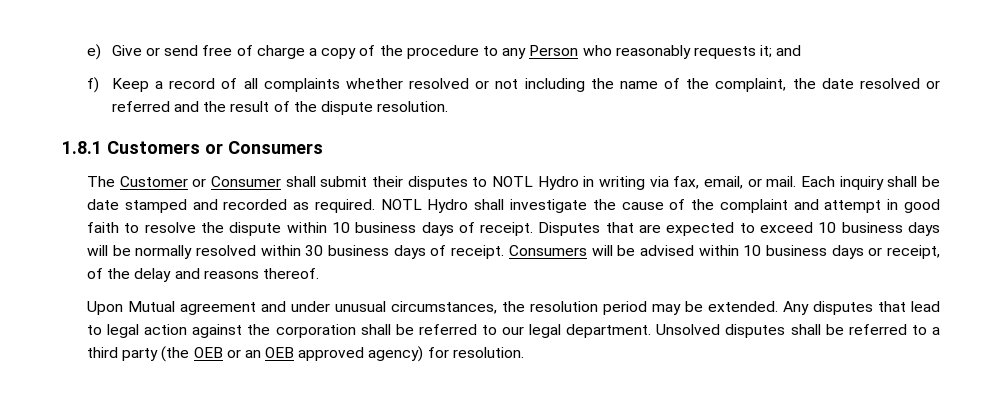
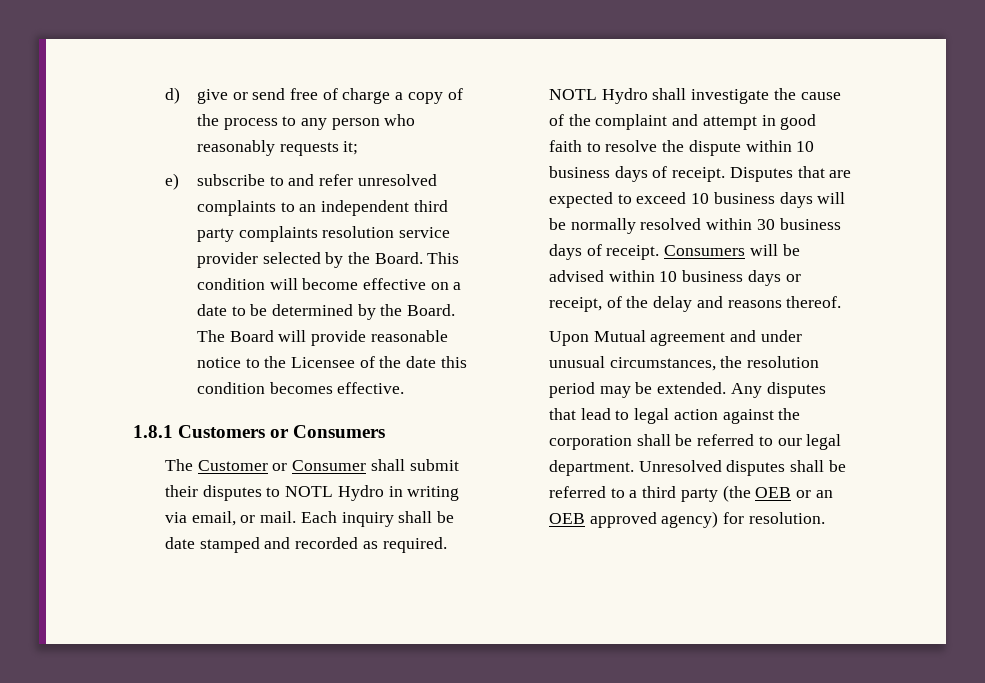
- e) Give or send free of charge a copy of the procedure to any Person who reasonably requests it; and
- f) Keep a record of all complaints whether resolved or not including the name of the complaint, the date resolved or referred and the result of the dispute resolution.
+ d) give or send free of charge a copy of the process to any person who reasonably requests it;
+ e) subscribe to and refer unresolved complaints to an independent third party complaints resolution service provider selected by the Board. This condition will become effective on a date to be determined by the Board. The Board will provide reasonable notice to the Licensee of the date this condition becomes effective.
- The Customer or Consumer shall submit their disputes to NOTL Hydro in writing via fax, email, or mail.
+ The Customer or Consumer shall submit their disputes to NOTL Hydro in writing via email, or mail.
- Unsolved disputes shall be referred to a third party (the OEB or an OEB approved agency) for resolution.
+ Unresolved disputes shall be referred to a third party (the OEB or an OEB approved agency) for resolution.

